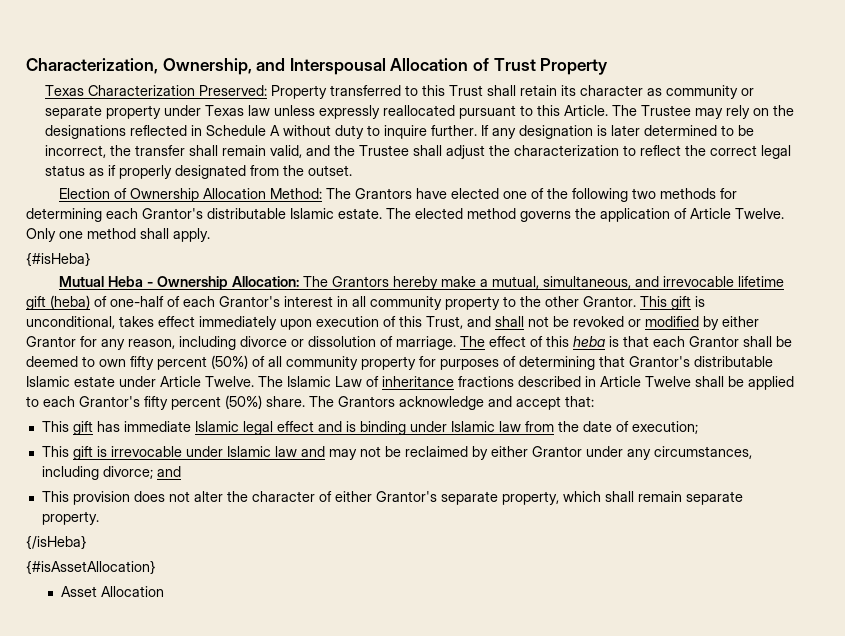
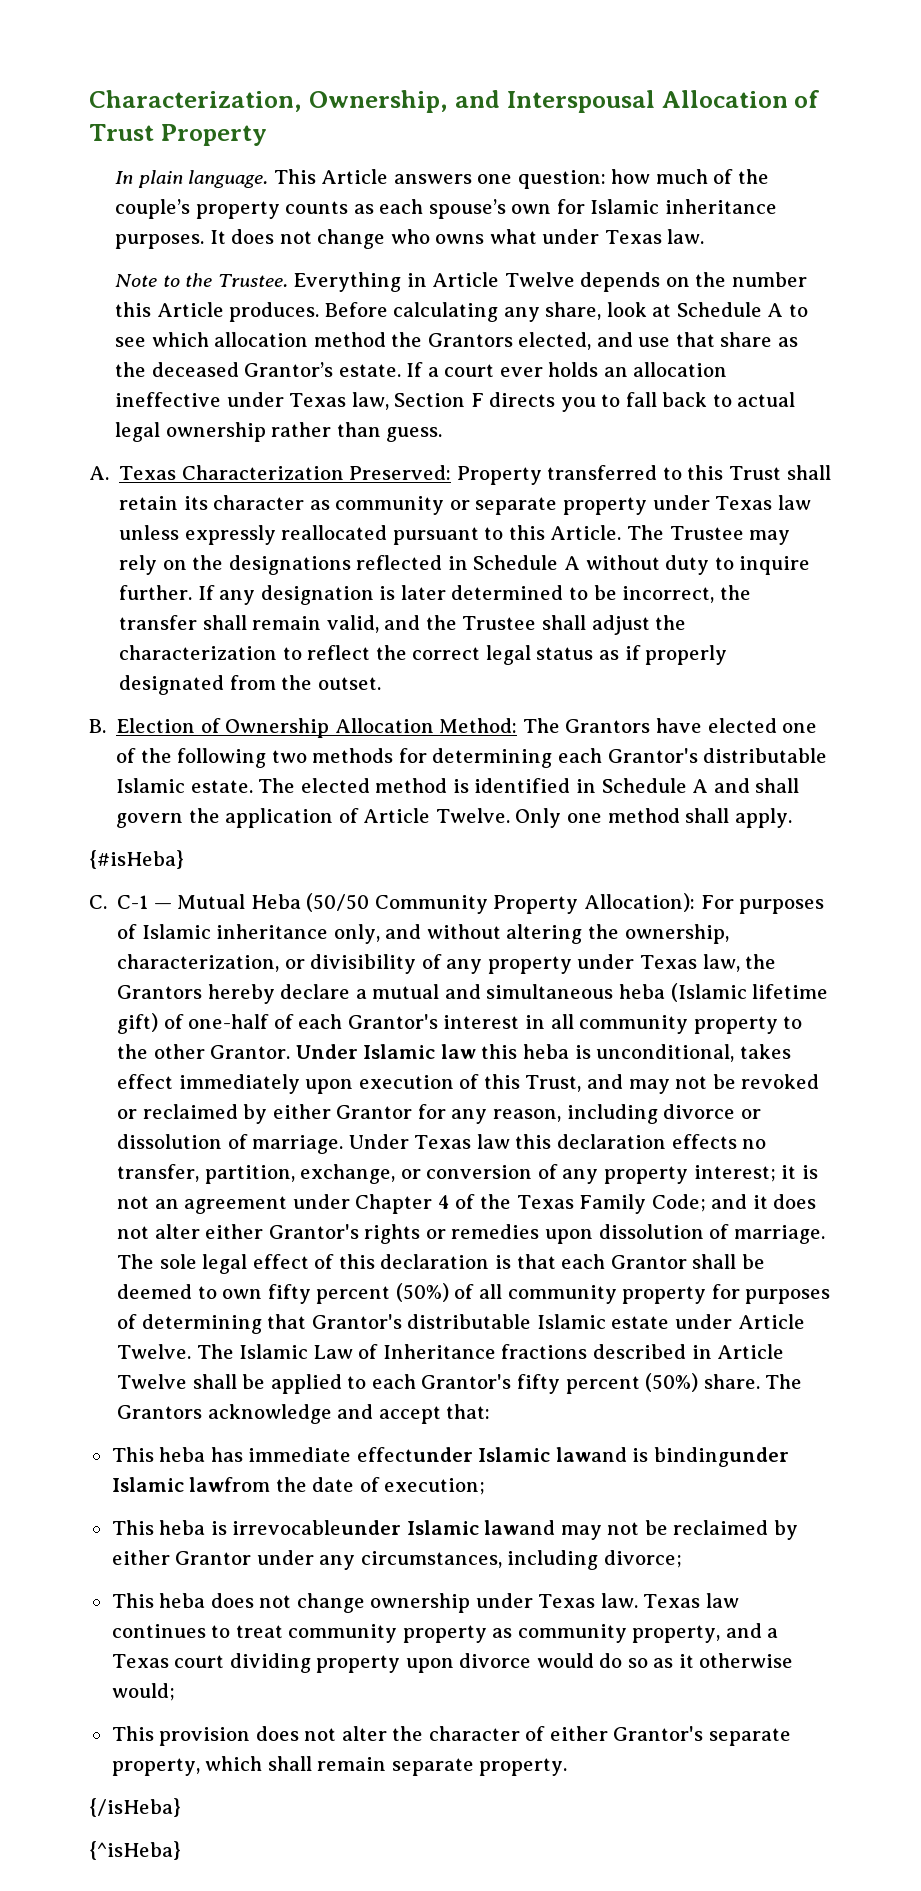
- Texas Characterization Preserved: Property transferred to this Trust shall retain its character as community or separate property under Texas law unless expressly reallocated pursuant to this Article.
+ In plain language. This Article answers one question: how much of the couple’s property counts as each spouse’s own for Islamic inheritance purposes. It does not change who owns what under Texas law.
+ Note to the Trustee. Everything in Article Twelve depends on the number this Article produces. Before calculating any share, look at Schedule A to see which allocation method the Grantors elected, and use that share as the deceased Grantor’s estate. If a court ever holds an allocation ineffective under Texas law, Section F directs you to fall back to actual legal ownership rather than guess.
+ A. Texas Characterization Preserved: Property transferred to this Trust shall retain its character as community or separate property under Texas law unless expressly reallocated pursuant to this Article.
- Election of Ownership Allocation Method: The Grantors have elected one of the following two methods for determining each Grantor's distributable Islamic estate.
+ B. Election of Ownership Allocation Method: The Grantors have elected one of the following two methods for determining each Grantor's distributable Islamic estate.
- The elected method governs the application of Article Twelve.
+ The elected method is identified in Schedule A and shall govern the application of Article Twelve.
- Mutual Heba - Ownership Allocation: The Grantors hereby make a mutual, simultaneous, and irrevocable lifetime gift (heba) of one-half of each Grantor's interest in all community property to the other Grantor.
+ C. C-1 — Mutual Heba (50/50 Community Property Allocation): For purposes of Islamic inheritance only, and without altering the ownership, characterization, or divisibility of any property under Texas law, the Grantors hereby declare a mutual and simultaneous heba (Islamic lifetime gift) of one-half of each Grantor's interest in all community property to the other Grantor.
- This gift is unconditional, takes effect immediately upon execution of this Trust, and shall not be revoked or modified by either Grantor for any reason, including divorce or dissolution of marriage.
+ Under Islamic law this heba is unconditional, takes effect immediately upon execution of this Trust, and may not be revoked or reclaimed by either Grantor for any reason, including divorce or dissolution of marriage.
- The effect of this heba is that each Grantor shall be deemed to own fifty percent (50%) of all community property for purposes of determining that Grantor's distributable Islamic estate under Article Twelve.
+ Under Texas law this declaration effects no transfer, partition, exchange, or conversion of any property interest; it is not an agreement under Chapter 4 of the Texas Family Code; and it does not alter either Grantor's rights or remedies upon dissolution of marriage. The sole legal effect of this declaration is that each Grantor shall be deemed to own fifty percent (50%) of all community property for purposes of determining that Grantor's distributable Islamic estate under Article Twelve.
- The Islamic Law of inheritance fractions described in Article Twelve shall be applied to each Grantor's fifty percent (50%) share.
+ The Islamic Law of Inheritance fractions described in Article Twelve shall be applied to each Grantor's fifty percent (50%) share.
- This gift has immediate Islamic legal effect and is binding under Islamic law from the date of execution;
+ This heba has immediate effectunder Islamic lawand is bindingunder Islamic lawfrom the date of execution;
- This gift is irrevocable under Islamic law and may not be reclaimed by either Grantor under any circumstances, including divorce; and
+ This heba is irrevocableunder Islamic lawand may not be reclaimed by either Grantor under any circumstances, including divorce;
+ This heba does not change ownership under Texas law. Texas law continues to treat community property as community property, and a Texas court dividing property upon divorce would do so as it otherwise would;
- {#isAssetAllocation}
- Asset Allocation
+ {^isHeba}

